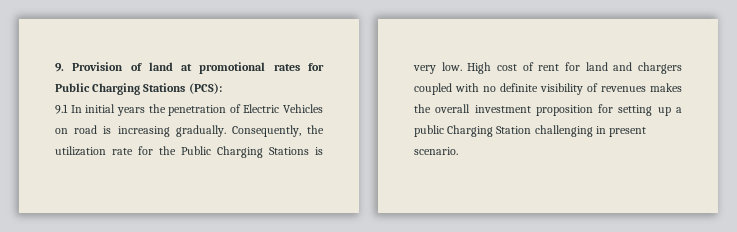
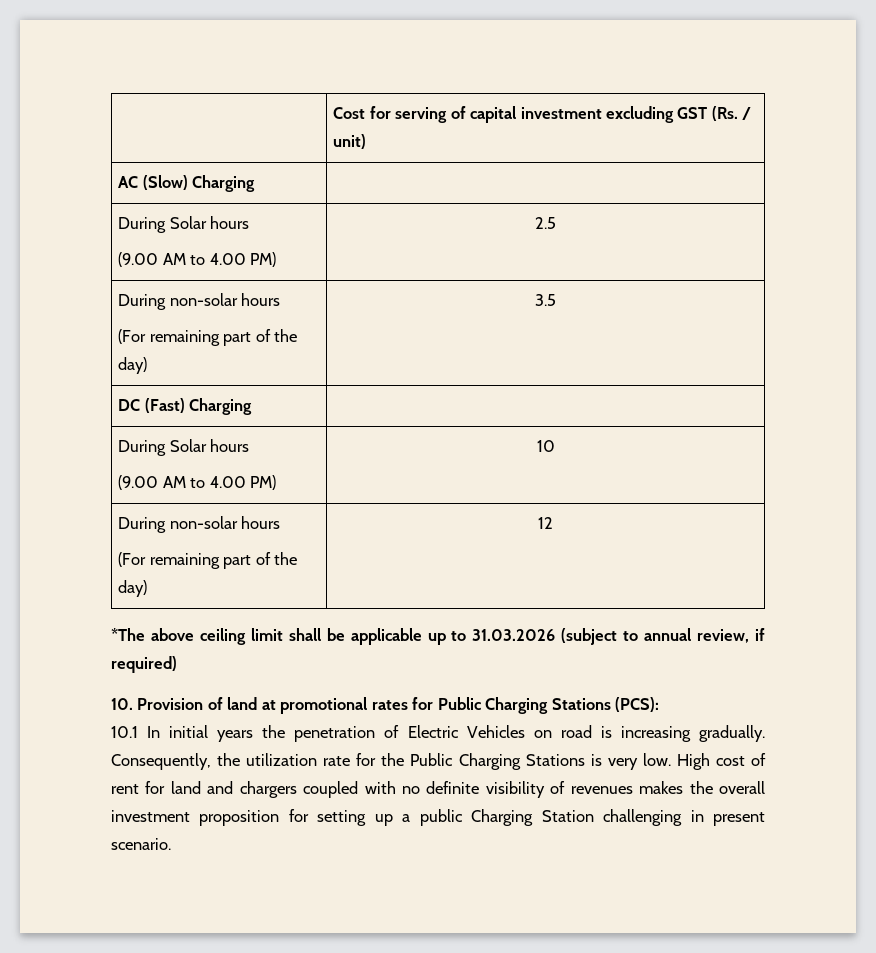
- 9. Provision of land at promotional rates for Public Charging Stations (PCS):
+ | Cost for serving of capital investment excluding GST (Rs. / unit)
+ AC (Slow) Charging |
+ During Solar hours
+ (9.00 AM to 4.00 PM) | 2.5
+ During non-solar hours
+ (For remaining part of the day) | 3.5
+ DC (Fast) Charging |
+ During Solar hours
+ (9.00 AM to 4.00 PM) | 10
+ During non-solar hours
+ (For remaining part of the day) | 12
+ *The above ceiling limit shall be applicable up to 31.03.2026 (subject to annual review, if required)
+ 10. Provision of land at promotional rates for Public Charging Stations (PCS):
- 9.1 In initial years the penetration of Electric Vehicles on road is increasing gradually.
+ 10.1 In initial years the penetration of Electric Vehicles on road is increasing gradually.

